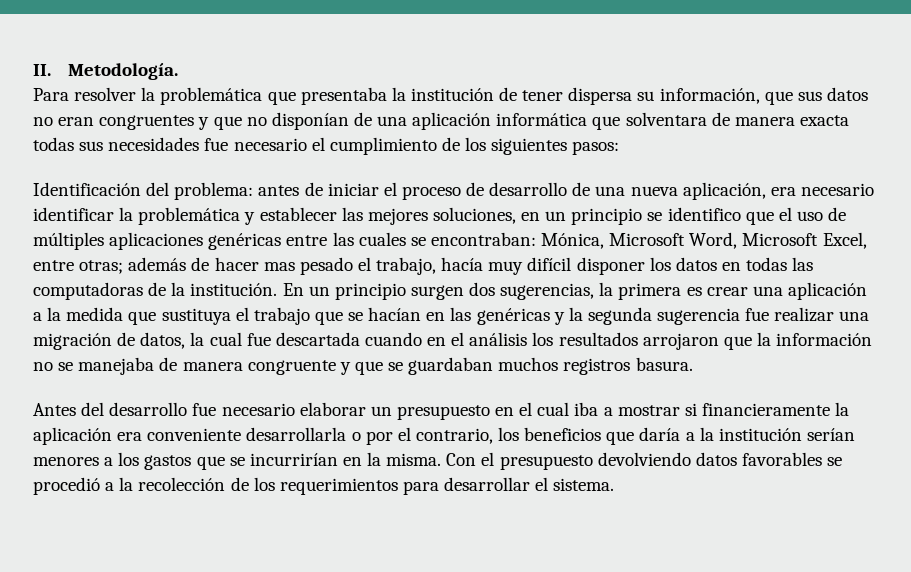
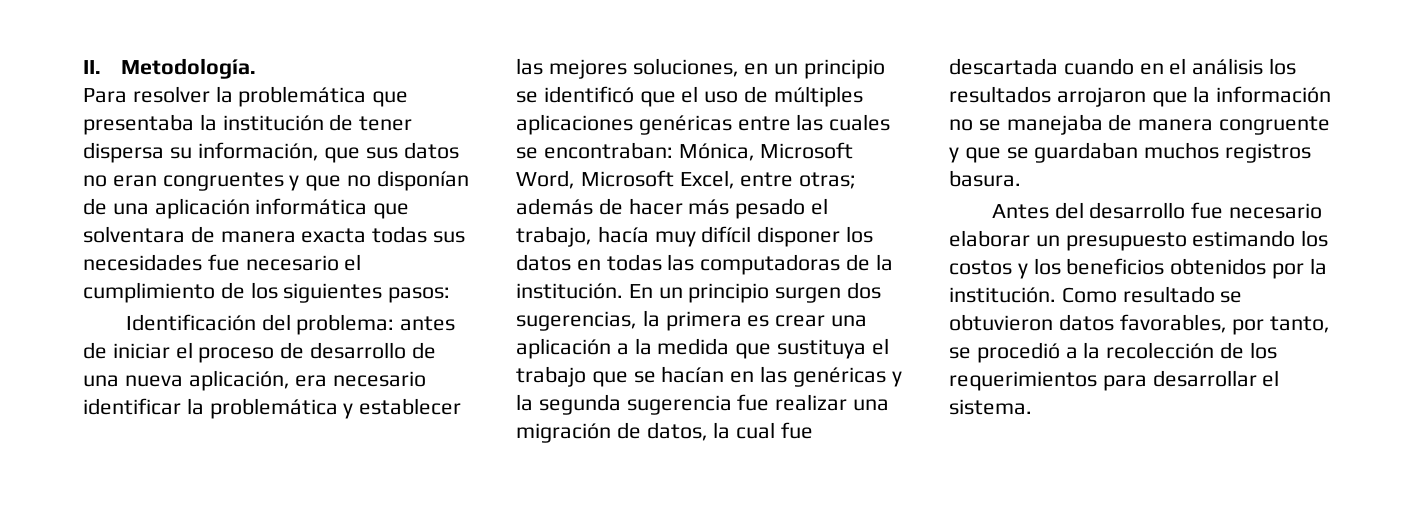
- antes de iniciar el proceso de desarrollo de una nueva aplicación, era necesario identificar la problemática y establecer las mejores soluciones, en un principio se identifico que el uso de múltiples aplicaciones genéricas entre las cuales se encontraban:
+ antes de iniciar el proceso de desarrollo de una nueva aplicación, era necesario identificar la problemática y establecer las mejores soluciones, en un principio se identificó que el uso de múltiples aplicaciones genéricas entre las cuales se encontraban:
- además de hacer mas pesado el trabajo, hacía muy difícil disponer los datos en todas las computadoras de la institución.
+ además de hacer más pesado el trabajo, hacía muy difícil disponer los datos en todas las computadoras de la institución.
- Antes del desarrollo fue necesario elaborar un presupuesto en el cual iba a mostrar si financieramente la aplicación era conveniente desarrollarla o por el contrario, los beneficios que daría a la institución serían menores a los gastos que se incurrirían en la misma. Con el presupuesto devolviendo datos favorables se procedió a la recolección de los requerimientos para desarrollar el sistema.
+ Antes del desarrollo fue necesario elaborar un presupuesto estimando los costos y los beneficios obtenidos por la institución. Como resultado se obtuvieron datos favorables, por tanto, se procedió a la recolección de los requerimientos para desarrollar el sistema.

